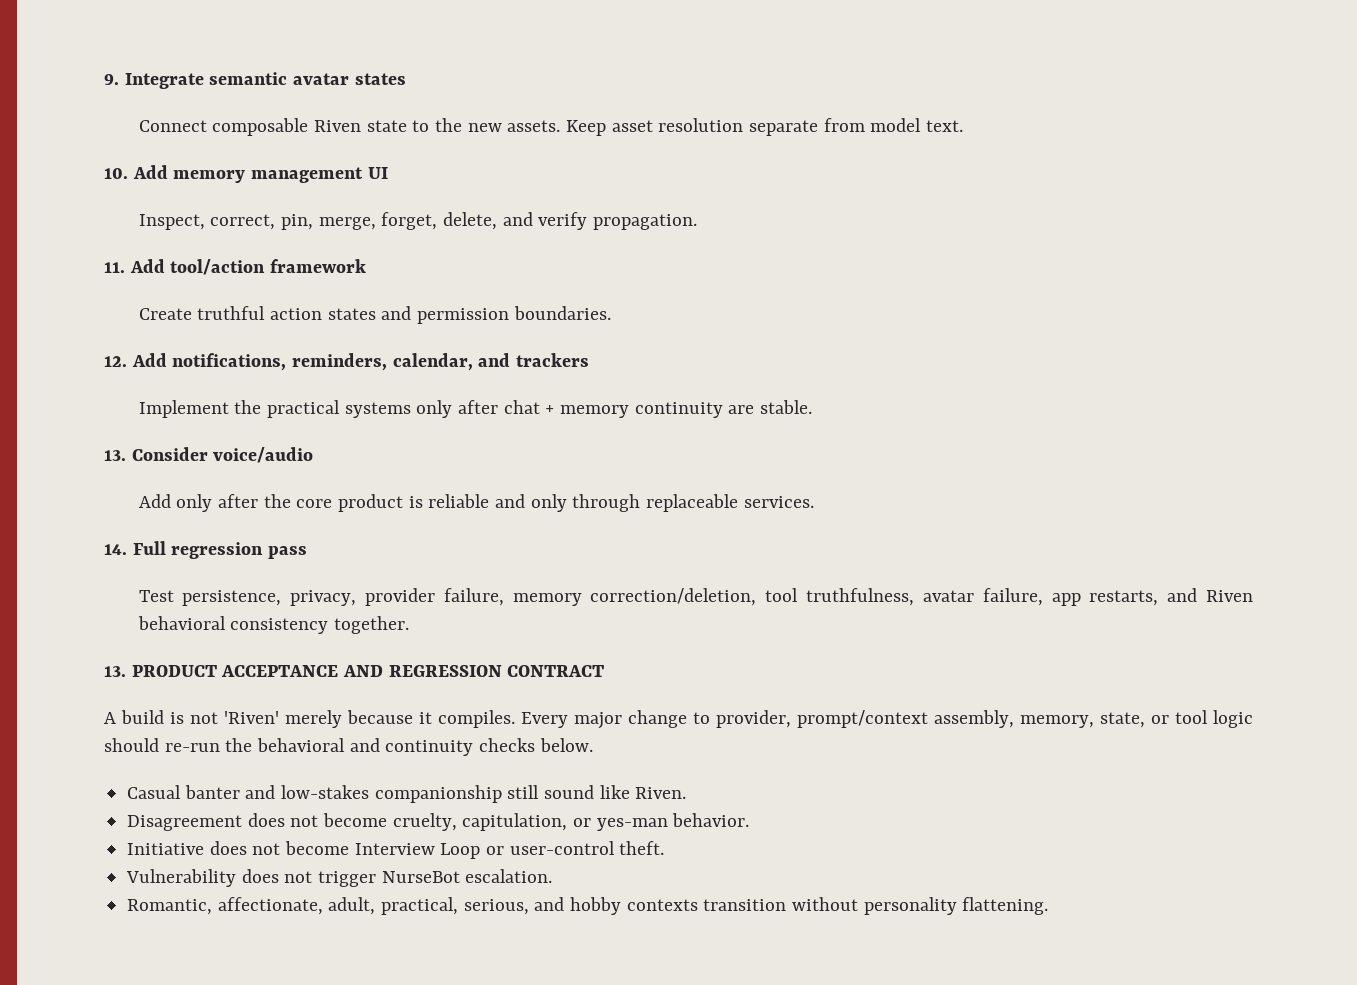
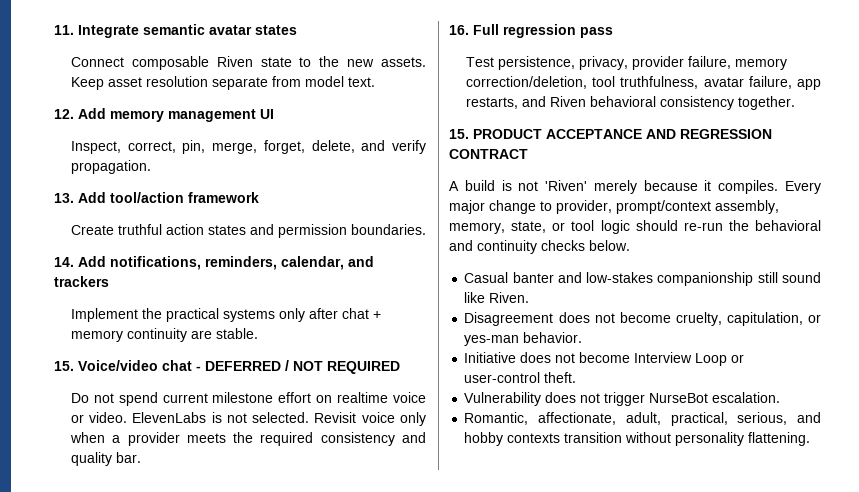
- 9. Integrate semantic avatar states
+ 11. Integrate semantic avatar states
- 10. Add memory management UI
+ 12. Add memory management UI
- 11. Add tool/action framework
+ 13. Add tool/action framework
- 12. Add notifications, reminders, calendar, and trackers
+ 14. Add notifications, reminders, calendar, and trackers
- 13. Consider voice/audio
- Add only after the core product is reliable and only through replaceable services.
- 14. Full regression pass
+ 15. Voice/video chat - DEFERRED / NOT REQUIRED
+ Do not spend current milestone effort on realtime voice or video. ElevenLabs is not selected. Revisit voice only when a provider meets the required consistency and quality bar.
+ 16. Full regression pass
- 13. PRODUCT ACCEPTANCE AND REGRESSION CONTRACT
+ 15. PRODUCT ACCEPTANCE AND REGRESSION CONTRACT

